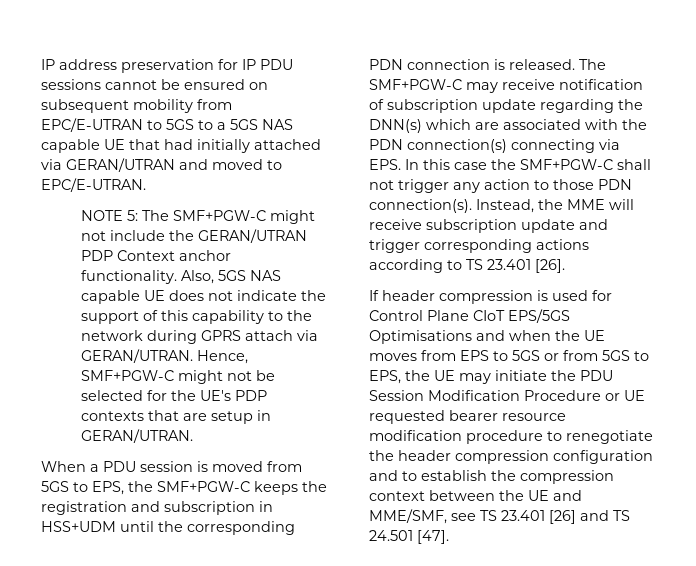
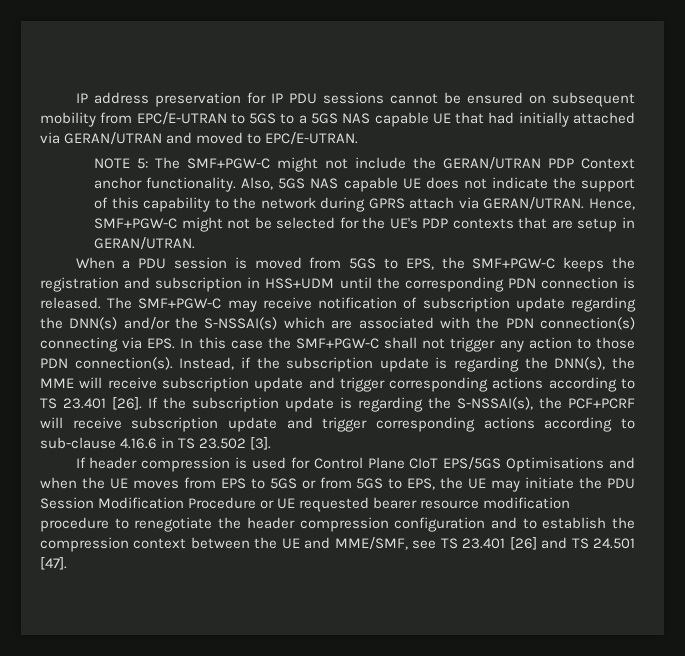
- The SMF+PGW-C may receive notification of subscription update regarding the DNN(s) which are associated with the PDN connection(s) connecting via EPS. In this case the SMF+PGW-C shall not trigger any action to those PDN connection(s).
+ The SMF+PGW-C may receive notification of subscription update regarding the DNN(s) and/or the S-NSSAI(s) which are associated with the PDN connection(s) connecting via EPS. In this case the SMF+PGW-C shall not trigger any action to those PDN connection(s).
- Instead, the MME will receive subscription update and trigger corresponding actions according to TS 23.401 [26].
+ Instead, if the subscription update is regarding the DNN(s), the MME will receive subscription update and trigger corresponding actions according to TS 23.401 [26]. If the subscription update is regarding the S-NSSAI(s), the PCF+PCRF will receive subscription update and trigger corresponding actions according to sub-clause 4.16.6 in TS 23.502 [3].

